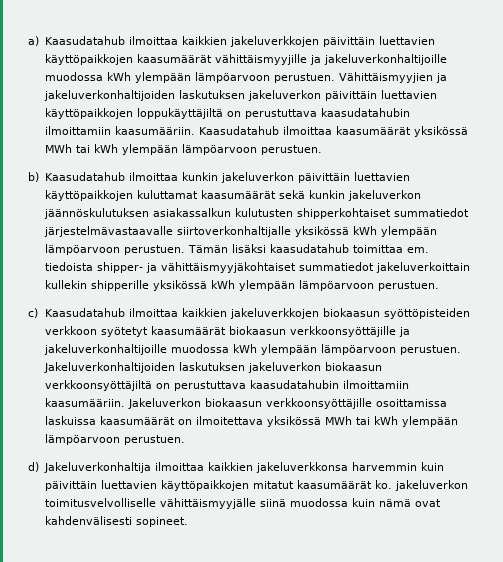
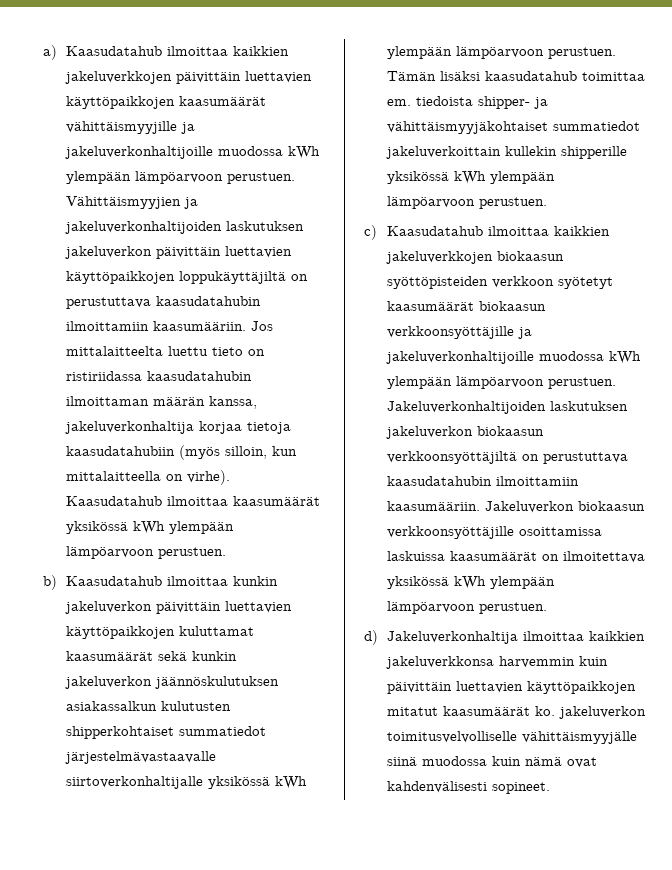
+ Jos mittalaitteelta luettu tieto on ristiriidassa kaasudatahubin ilmoittaman määrän kanssa, jakeluverkonhaltija korjaa tietoja kaasudatahubiin (myös silloin, kun mittalaitteella on virhe).
- Kaasudatahub ilmoittaa kaasumäärät yksikössä MWh tai kWh ylempään lämpöarvoon perustuen.
+ Kaasudatahub ilmoittaa kaasumäärät yksikössä kWh ylempään lämpöarvoon perustuen.
- Jakeluverkon biokaasun verkkoonsyöttäjille osoittamissa laskuissa kaasumäärät on ilmoitettava yksikössä MWh tai kWh ylempään lämpöarvoon perustuen.
+ Jakeluverkon biokaasun verkkoonsyöttäjille osoittamissa laskuissa kaasumäärät on ilmoitettava yksikössä kWh ylempään lämpöarvoon perustuen.

